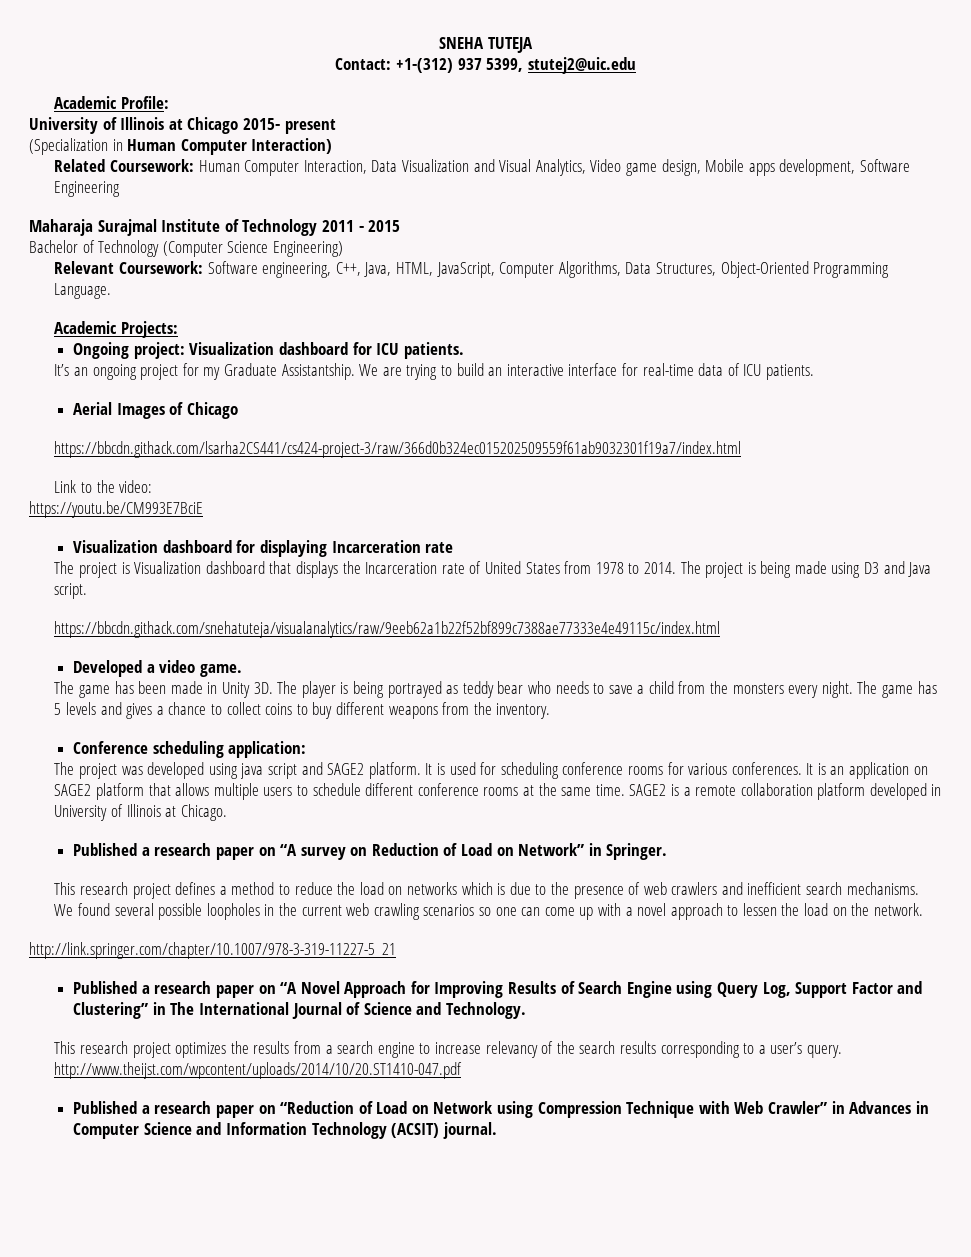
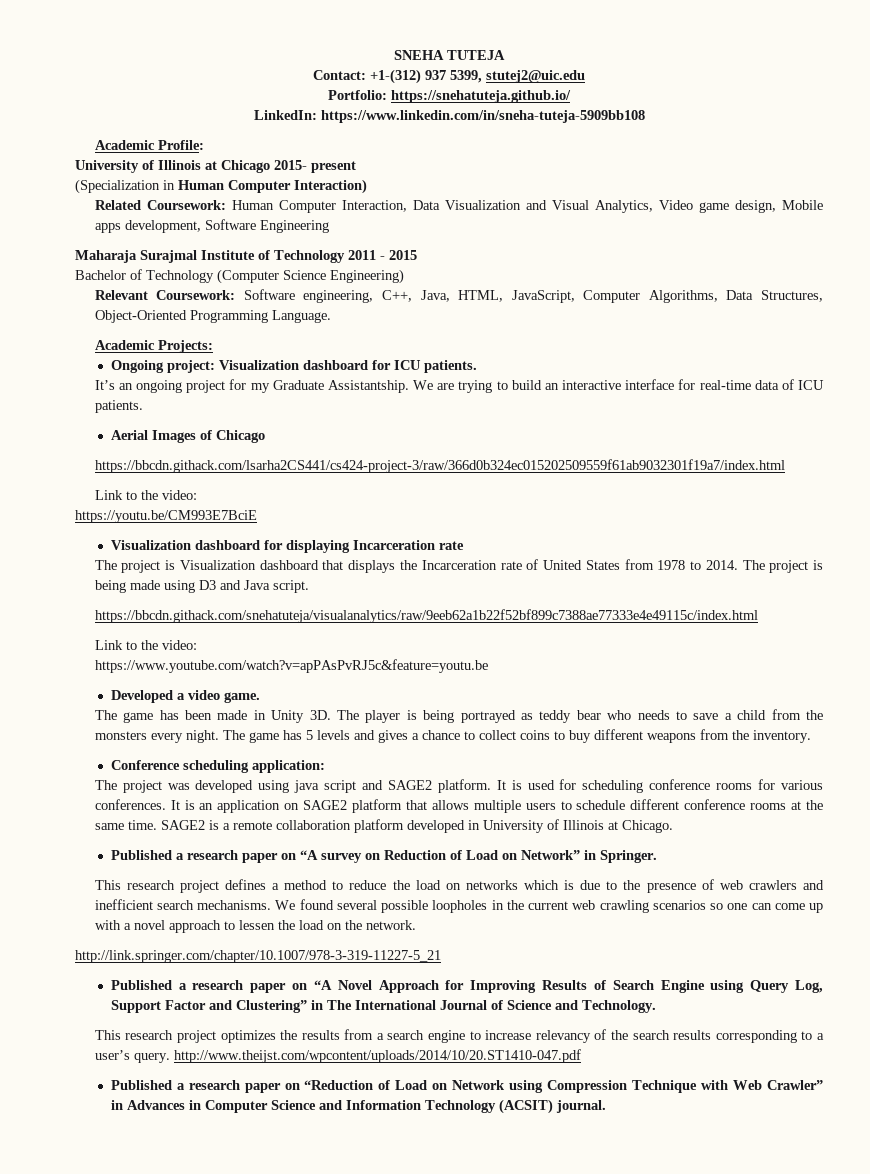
+ Portfolio: https://snehatuteja.github.io/
+ LinkedIn: https://www.linkedin.com/in/sneha-tuteja-5909bb108
  https://bbcdn.githack.com/snehatuteja/visualanalytics/raw/9eeb62a1b22f52bf899c7388ae77333e4e49115c/index.html
+ Link to the video:
+ https://www.youtube.com/watch?v=apPAsPvRJ5c&feature=youtu.be

